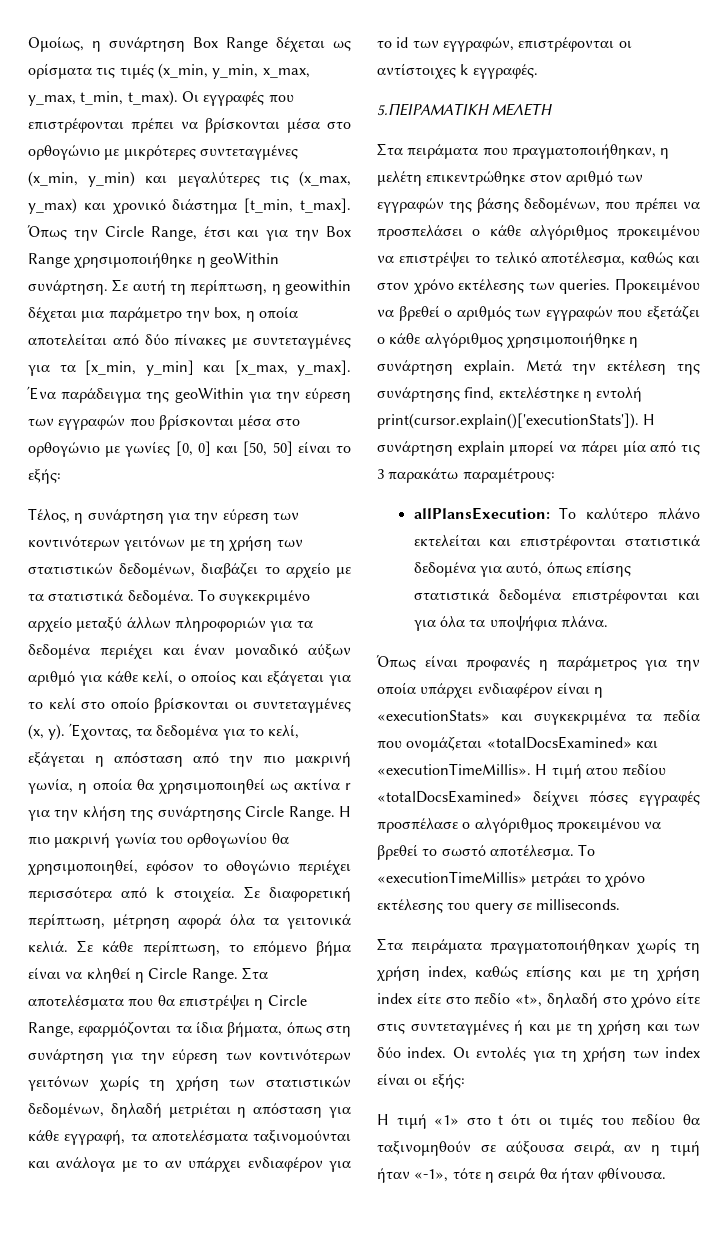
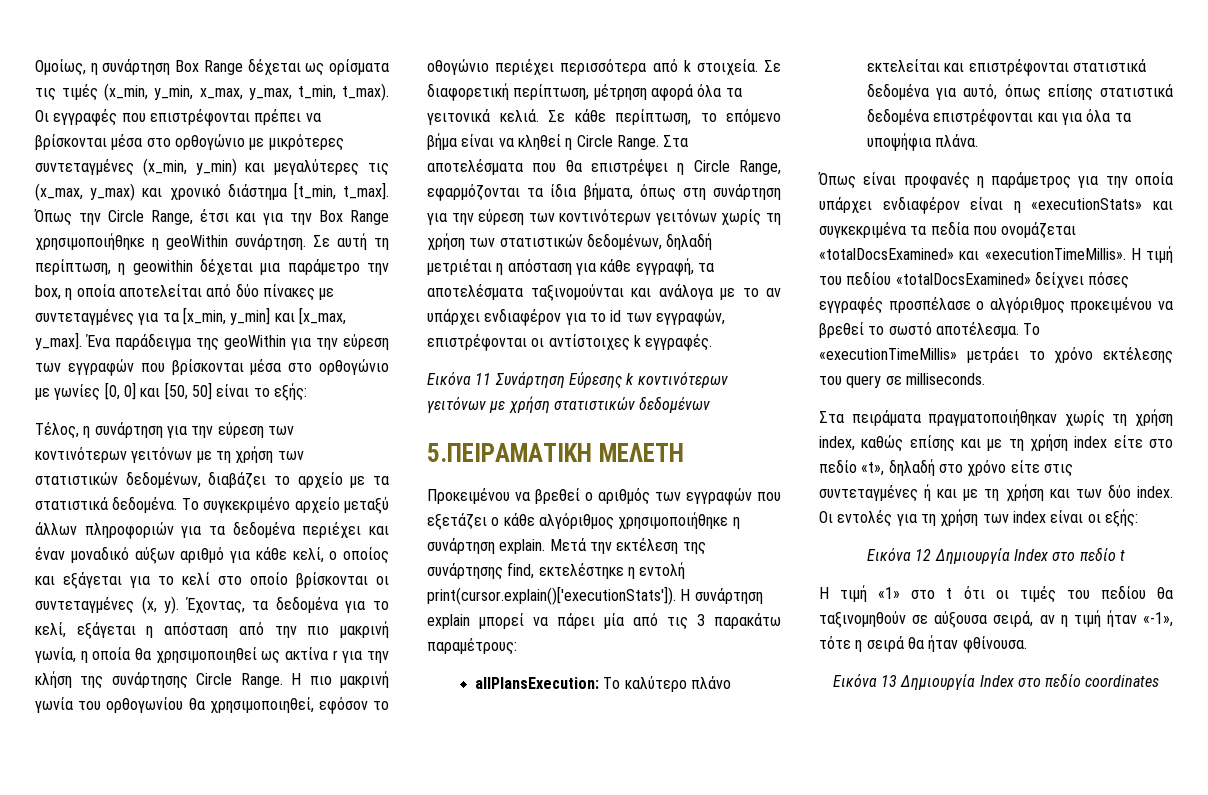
+ Εικόνα 11 Συνάρτηση Εύρεσης k κοντινότερων γειτόνων με χρήση στατιστικών δεδομένων
  5.ΠΕΙΡΑΜΑΤΙΚΗ ΜΕΛΕΤΗ
- Στα πειράματα που πραγματοποιήθηκαν, η μελέτη επικεντρώθηκε στον αριθμό των εγγραφών της βάσης δεδομένων, που πρέπει να προσπελάσει ο κάθε αλγόριθμος προκειμένου να επιστρέψει το τελικό αποτέλεσμα, καθώς και στον χρόνο εκτέλεσης των queries. Προκειμένου να βρεθεί ο αριθμός των εγγραφών που εξετάζει ο κάθε αλγόριθμος χρησιμοποιήθηκε η συνάρτηση explain.
+ Προκειμένου να βρεθεί ο αριθμός των εγγραφών που εξετάζει ο κάθε αλγόριθμος χρησιμοποιήθηκε η συνάρτηση explain.
- Η τιμή ατου πεδίου «totalDocsExamined» δείχνει πόσες εγγραφές προσπέλασε ο αλγόριθμος προκειμένου να βρεθεί το σωστό αποτέλεσμα.
+ Η τιμή του πεδίου «totalDocsExamined» δείχνει πόσες εγγραφές προσπέλασε ο αλγόριθμος προκειμένου να βρεθεί το σωστό αποτέλεσμα.
+ Εικόνα 12 Δημιουργία Index στο πεδίο t
+ Εικόνα 13 Δημιουργία Index στο πεδίο coordinates

